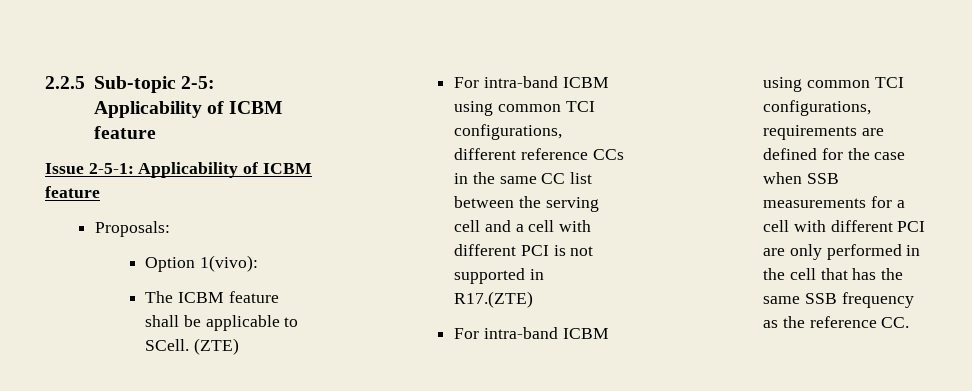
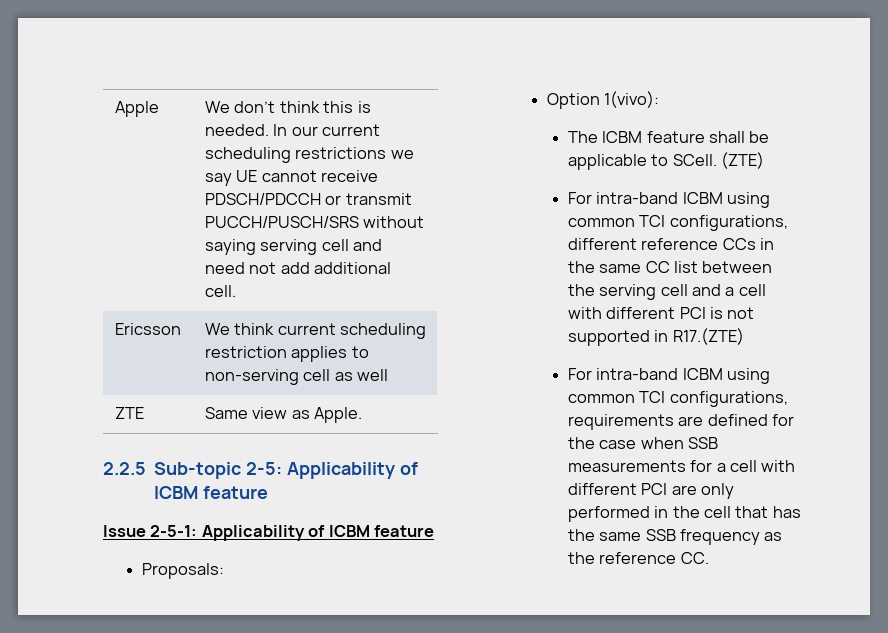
+ Apple | We don’t think this is needed. In our current scheduling restrictions we say UE cannot receive PDSCH/PDCCH or transmit PUCCH/PUSCH/SRS without saying serving cell and need not add additional cell.
+ Ericsson | We think current scheduling restriction applies to non-serving cell as well
+ ZTE | Same view as Apple.

